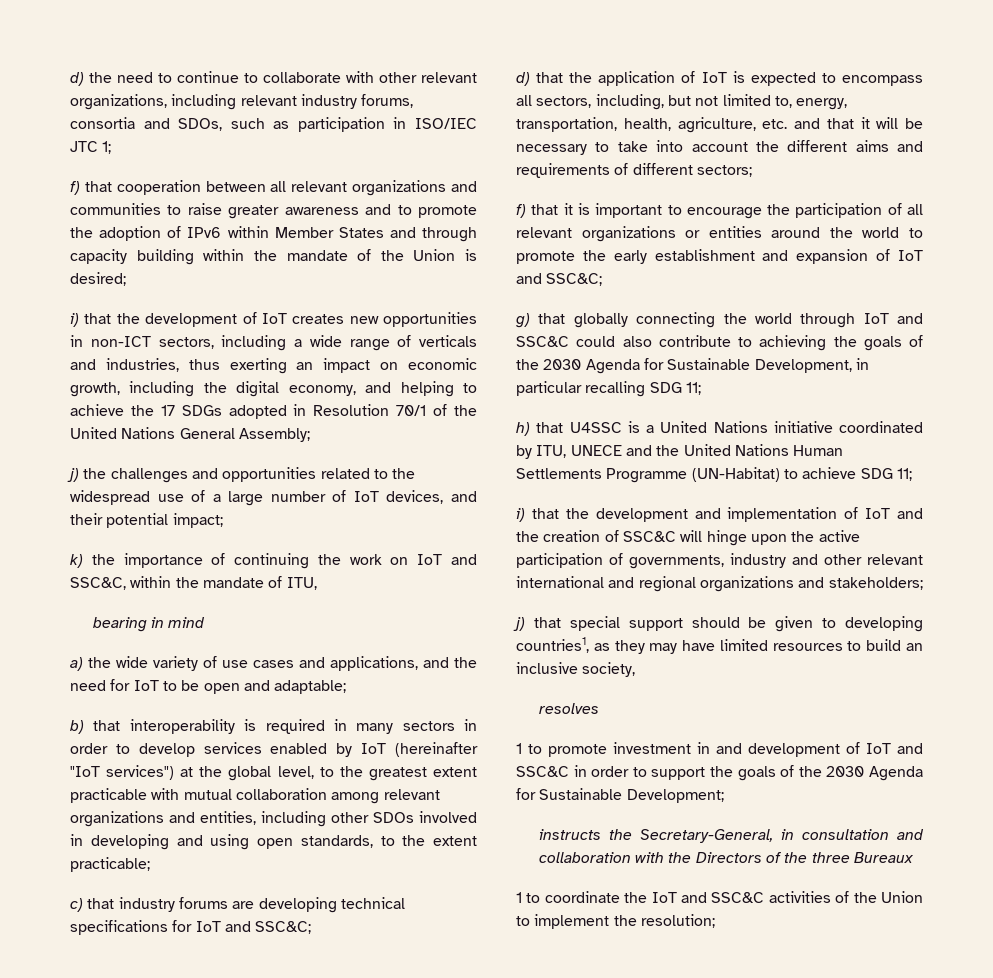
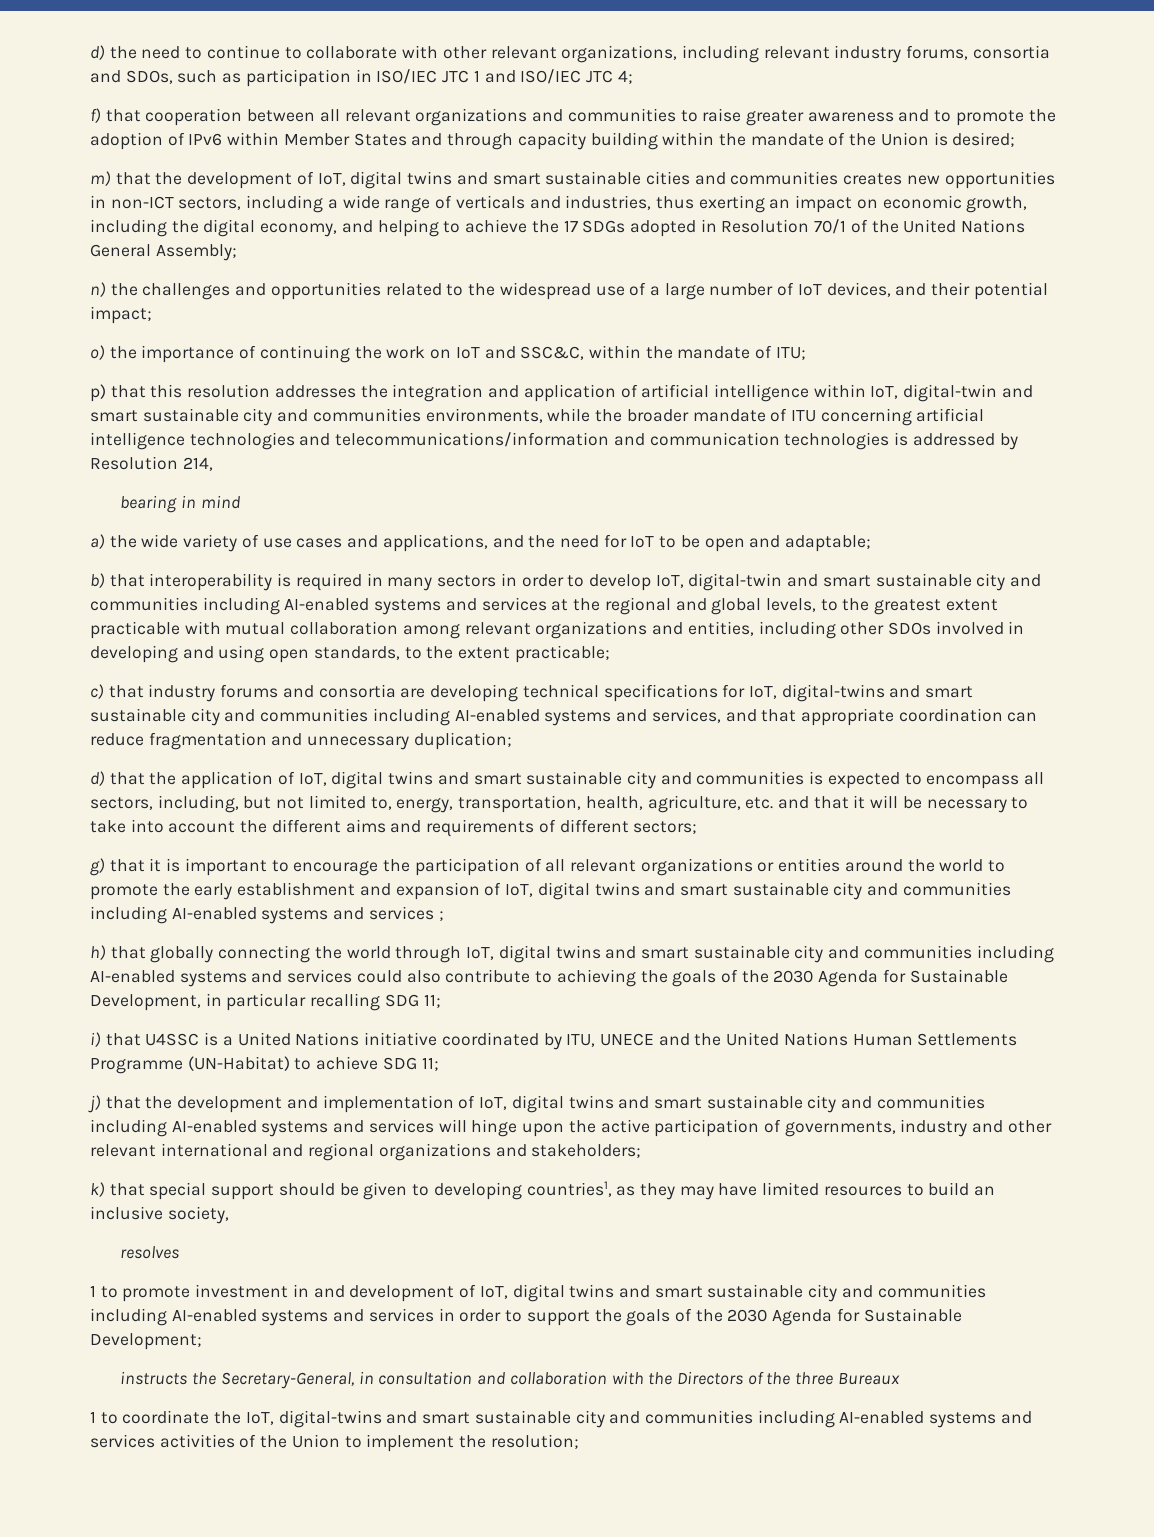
- d) the need to continue to collaborate with other relevant organizations, including relevant industry forums, consortia and SDOs, such as participation in ISO/IEC JTC 1;
+ d) the need to continue to collaborate with other relevant organizations, including relevant industry forums, consortia and SDOs, such as participation in ISO/IEC JTC 1 and ISO/IEC JTC 4;
- i) that the development of IoT creates new opportunities in non-ICT sectors, including a wide range of verticals and industries, thus exerting an impact on economic growth, including the digital economy, and helping to achieve the 17 SDGs adopted in Resolution 70/1 of the United Nations General Assembly;
+ m) that the development of IoT, digital twins and smart sustainable cities and communities creates new opportunities in non-ICT sectors, including a wide range of verticals and industries, thus exerting an impact on economic growth, including the digital economy, and helping to achieve the 17 SDGs adopted in Resolution 70/1 of the United Nations General Assembly;
- j) the challenges and opportunities related to the widespread use of a large number of IoT devices, and their potential impact;
+ n) the challenges and opportunities related to the widespread use of a large number of IoT devices, and their potential impact;
- k) the importance of continuing the work on IoT and SSC&C, within the mandate of ITU,
+ o) the importance of continuing the work on IoT and SSC&C, within the mandate of ITU;
+ p) that this resolution addresses the integration and application of artificial intelligence within IoT, digital-twin and smart sustainable city and communities environments, while the broader mandate of ITU concerning artificial intelligence technologies and telecommunications/information and communication technologies is addressed by Resolution 214,
- b) that interoperability is required in many sectors in order to develop services enabled by IoT (hereinafter "IoT services") at the global level, to the greatest extent practicable with mutual collaboration among relevant organizations and entities, including other SDOs involved in developing and using open standards, to the extent practicable;
+ b) that interoperability is required in many sectors in order to develop IoT, digital-twin and smart sustainable city and communities including AI-enabled systems and services at the regional and global levels, to the greatest extent practicable with mutual collaboration among relevant organizations and entities, including other SDOs involved in developing and using open standards, to the extent practicable;
- c) that industry forums are developing technical specifications for IoT and SSC&C;
+ c) that industry forums and consortia are developing technical specifications for IoT, digital-twins and smart sustainable city and communities including AI-enabled systems and services, and that appropriate coordination can reduce fragmentation and unnecessary duplication;
- d) that the application of IoT is expected to encompass all sectors, including, but not limited to, energy, transportation, health, agriculture, etc. and that it will be necessary to take into account the different aims and requirements of different sectors;
+ d) that the application of IoT, digital twins and smart sustainable city and communities is expected to encompass all sectors, including, but not limited to, energy, transportation, health, agriculture, etc. and that it will be necessary to take into account the different aims and requirements of different sectors;
- f) that it is important to encourage the participation of all relevant organizations or entities around the world to promote the early establishment and expansion of IoT and SSC&C;
- g) that globally connecting the world through IoT and SSC&C could also contribute to achieving the goals of the 2030 Agenda for Sustainable Development, in particular recalling SDG 11;
+ g) that it is important to encourage the participation of all relevant organizations or entities around the world to promote the early establishment and expansion of IoT, digital twins and smart sustainable city and communities including AI-enabled systems and services ;
+ h) that globally connecting the world through IoT, digital twins and smart sustainable city and communities including AI-enabled systems and services could also contribute to achieving the goals of the 2030 Agenda for Sustainable Development, in particular recalling SDG 11;
- h) that U4SSC is a United Nations initiative coordinated by ITU, UNECE and the United Nations Human Settlements Programme (UN-Habitat) to achieve SDG 11;
+ i) that U4SSC is a United Nations initiative coordinated by ITU, UNECE and the United Nations Human Settlements Programme (UN-Habitat) to achieve SDG 11;
- i) that the development and implementation of IoT and the creation of SSC&C will hinge upon the active participation of governments, industry and other relevant international and regional organizations and stakeholders;
+ j) that the development and implementation of IoT, digital twins and smart sustainable city and communities including AI-enabled systems and services will hinge upon the active participation of governments, industry and other relevant international and regional organizations and stakeholders;
- j) that special support should be given to developing countries1, as they may have limited resources to build an inclusive society,
+ k) that special support should be given to developing countries1, as they may have limited resources to build an inclusive society,
- 1 to promote investment in and development of IoT and SSC&C in order to support the goals of the 2030 Agenda for Sustainable Development;
+ 1 to promote investment in and development of IoT, digital twins and smart sustainable city and communities including AI-enabled systems and services in order to support the goals of the 2030 Agenda for Sustainable Development;
- 1 to coordinate the IoT and SSC&C activities of the Union to implement the resolution;
+ 1 to coordinate the IoT, digital-twins and smart sustainable city and communities including AI-enabled systems and services activities of the Union to implement the resolution;

